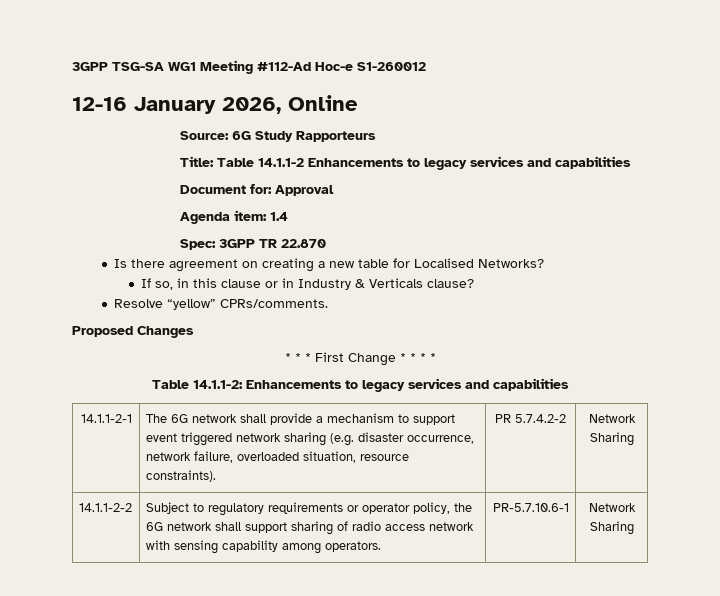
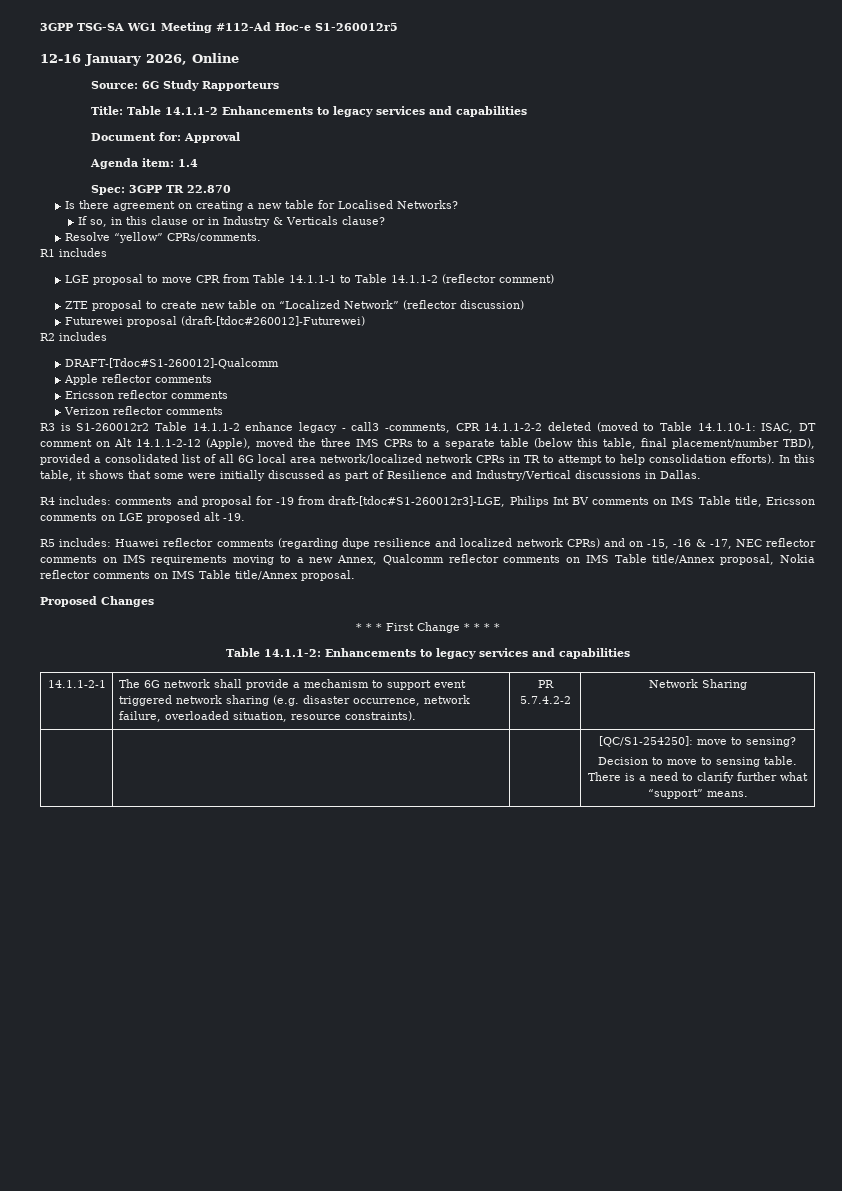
- 3GPP TSG-SA WG1 Meeting #112-Ad Hoc-e S1-260012
+ 3GPP TSG-SA WG1 Meeting #112-Ad Hoc-e S1-260012r5
+ R1 includes
+ LGE proposal to move CPR from Table 14.1.1-1 to Table 14.1.1-2 (reflector comment)
+ ZTE proposal to create new table on “Localized Network” (reflector discussion)
+ Futurewei proposal (draft-[tdoc#260012]-Futurewei)
+ R2 includes
+ DRAFT-[Tdoc#S1-260012]-Qualcomm
+ Apple reflector comments
+ Ericsson reflector comments
+ Verizon reflector comments
+ R3 is S1-260012r2 Table 14.1.1-2 enhance legacy - call3 -comments, CPR 14.1.1-2-2 deleted (moved to Table 14.1.10-1: ISAC, DT comment on Alt 14.1.1-2-12 (Apple), moved the three IMS CPRs to a separate table (below this table, final placement/number TBD), provided a consolidated list of all 6G local area network/localized network CPRs in TR to attempt to help consolidation efforts). In this table, it shows that some were initially discussed as part of Resilience and Industry/Vertical discussions in Dallas.
+ R4 includes: comments and proposal for -19 from draft-[tdoc#S1-260012r3]-LGE, Philips Int BV comments on IMS Table title, Ericsson comments on LGE proposed alt -19.
+ R5 includes: Huawei reflector comments (regarding dupe resilience and localized network CPRs) and on -15, -16 & -17, NEC reflector comments on IMS requirements moving to a new Annex, Qualcomm reflector comments on IMS Table title/Annex proposal, Nokia reflector comments on IMS Table title/Annex proposal.
- 14.1.1-2-2 | Subject to regulatory requirements or operator policy, the 6G network shall support sharing of radio access network with sensing capability among operators. | PR-5.7.10.6-1 | Network Sharing
+ | | | [QC/S1-254250]: move to sensing?
+ Decision to move to sensing table. There is a need to clarify further what “support” means.

